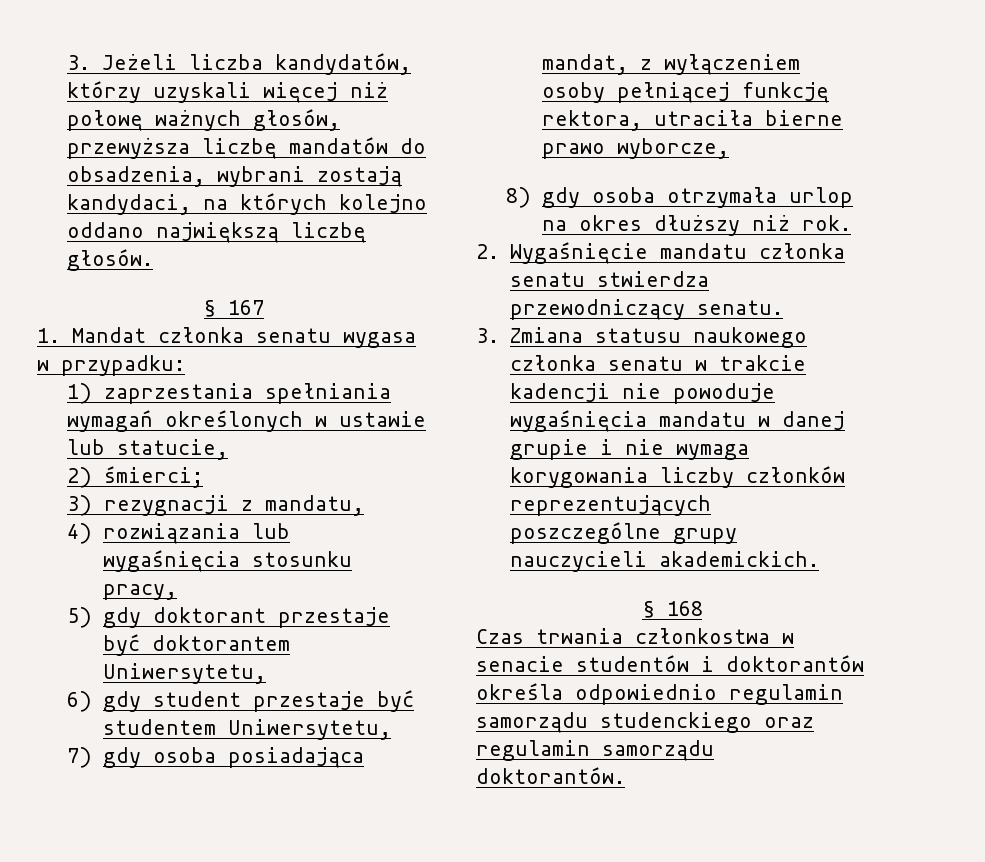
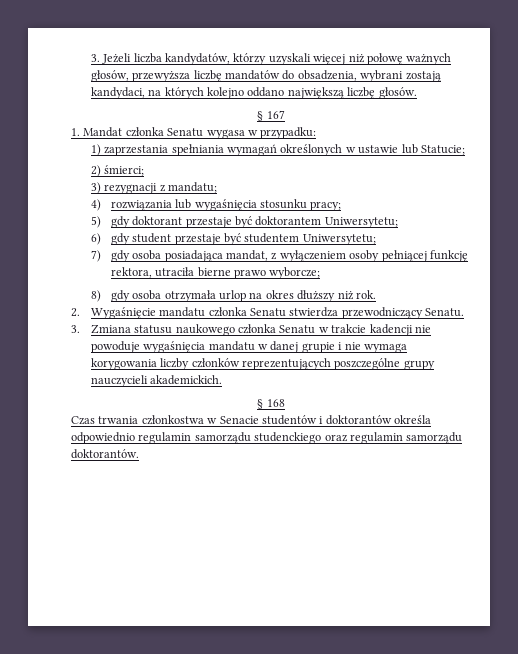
- 1. Mandat członka senatu wygasa w przypadku:
+ 1. Mandat członka Senatu wygasa w przypadku:
- 1) zaprzestania spełniania wymagań określonych w ustawie lub statucie,
+ 1) zaprzestania spełniania wymagań określonych w ustawie lub Statucie;
- 3) rezygnacji z mandatu,
+ 3) rezygnacji z mandatu;
- 4) rozwiązania lub wygaśnięcia stosunku pracy,
+ 4) rozwiązania lub wygaśnięcia stosunku pracy;
- 5) gdy doktorant przestaje być doktorantem Uniwersytetu,
+ 5) gdy doktorant przestaje być doktorantem Uniwersytetu;
- 6) gdy student przestaje być studentem Uniwersytetu,
+ 6) gdy student przestaje być studentem Uniwersytetu;
- 7) gdy osoba posiadająca mandat, z wyłączeniem osoby pełniącej funkcję rektora, utraciła bierne prawo wyborcze,
+ 7) gdy osoba posiadająca mandat, z wyłączeniem osoby pełniącej funkcję rektora, utraciła bierne prawo wyborcze;
- 2. Wygaśnięcie mandatu członka senatu stwierdza przewodniczący senatu.
+ 2. Wygaśnięcie mandatu członka Senatu stwierdza przewodniczący Senatu.
- 3. Zmiana statusu naukowego członka senatu w trakcie kadencji nie powoduje wygaśnięcia mandatu w danej grupie i nie wymaga korygowania liczby członków reprezentujących poszczególne grupy nauczycieli akademickich.
+ 3. Zmiana statusu naukowego członka Senatu w trakcie kadencji nie powoduje wygaśnięcia mandatu w danej grupie i nie wymaga korygowania liczby członków reprezentujących poszczególne grupy nauczycieli akademickich.
- Czas trwania członkostwa w senacie studentów i doktorantów określa odpowiednio regulamin samorządu studenckiego oraz regulamin samorządu doktorantów.
+ Czas trwania członkostwa w Senacie studentów i doktorantów określa odpowiednio regulamin samorządu studenckiego oraz regulamin samorządu doktorantów.

